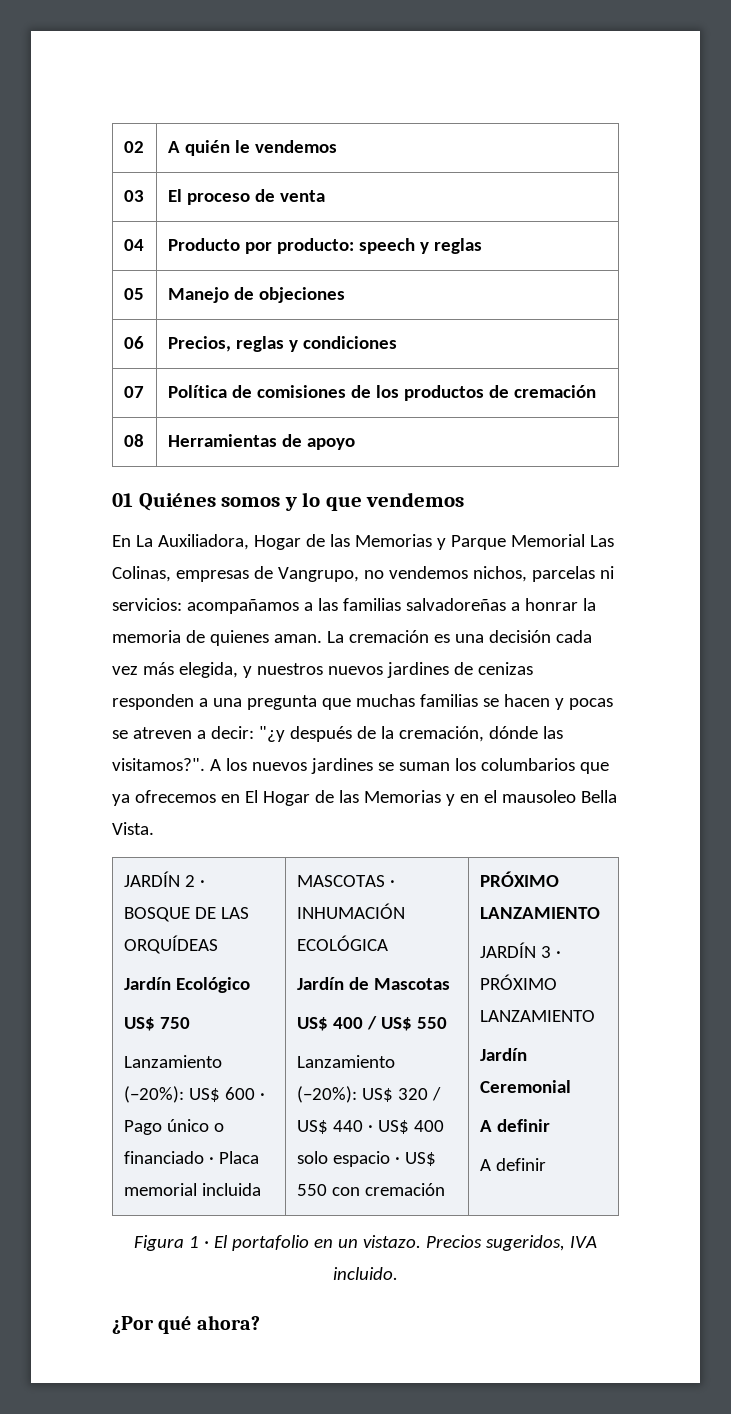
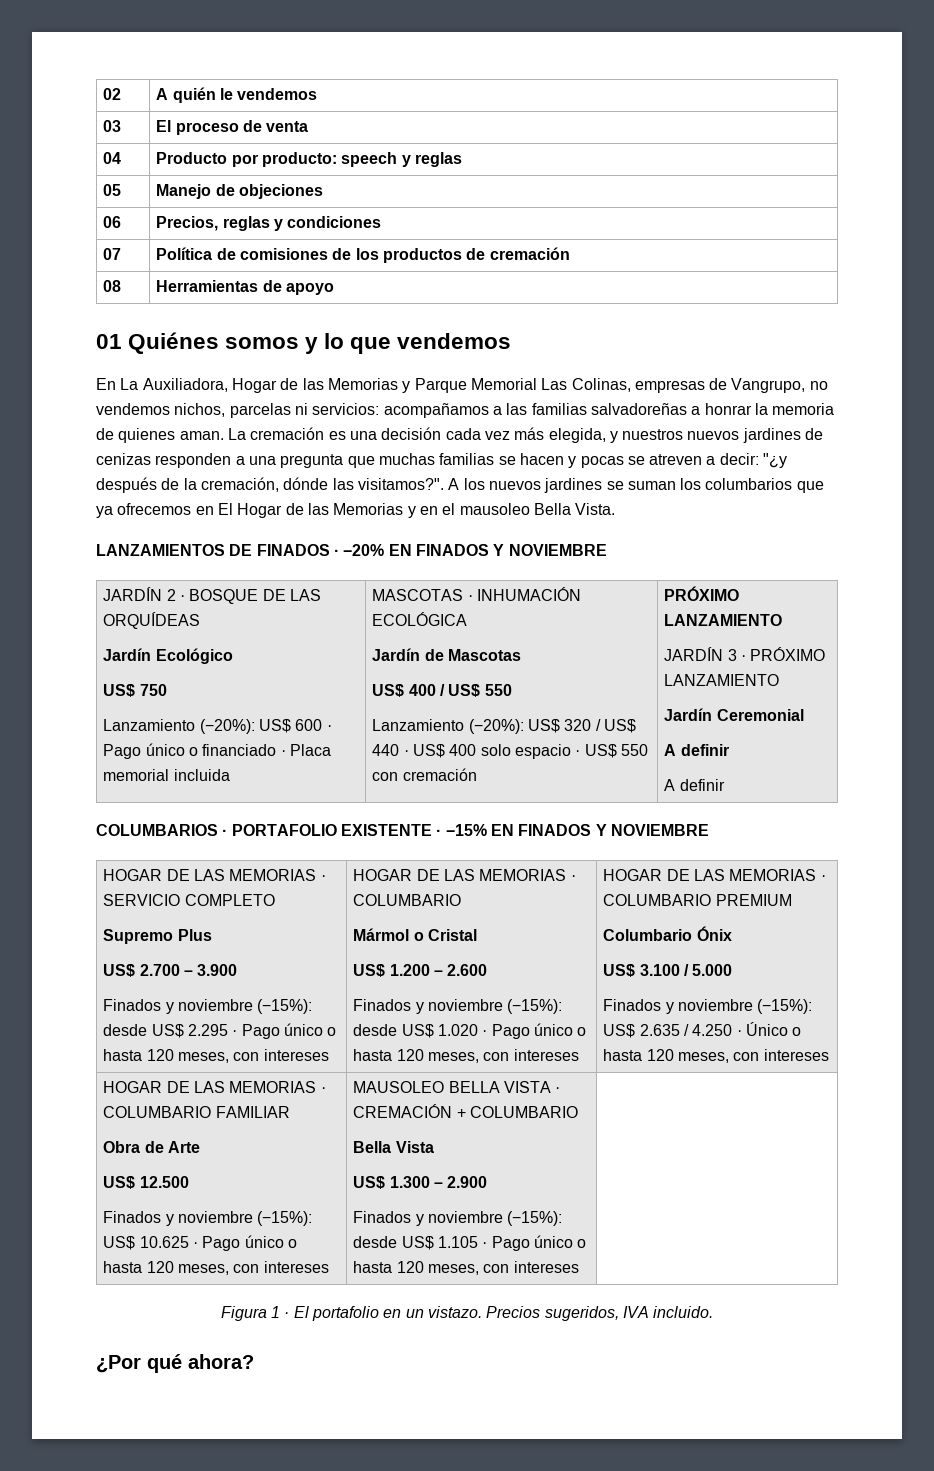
+ LANZAMIENTOS DE FINADOS · −20% EN FINADOS Y NOVIEMBRE
+ COLUMBARIOS · PORTAFOLIO EXISTENTE · −15% EN FINADOS Y NOVIEMBRE
+ HOGAR DE LAS MEMORIAS · SERVICIO COMPLETO
+ Supremo Plus
+ US$ 2.700 – 3.900
+ Finados y noviembre (−15%): desde US$ 2.295 · Pago único o hasta 120 meses, con intereses | HOGAR DE LAS MEMORIAS · COLUMBARIO
+ Mármol o Cristal
+ US$ 1.200 – 2.600
+ Finados y noviembre (−15%): desde US$ 1.020 · Pago único o hasta 120 meses, con intereses | HOGAR DE LAS MEMORIAS · COLUMBARIO PREMIUM
+ Columbario Ónix
+ US$ 3.100 / 5.000
+ Finados y noviembre (−15%): US$ 2.635 / 4.250 · Único o hasta 120 meses, con intereses
+ HOGAR DE LAS MEMORIAS · COLUMBARIO FAMILIAR
+ Obra de Arte
+ US$ 12.500
+ Finados y noviembre (−15%): US$ 10.625 · Pago único o hasta 120 meses, con intereses | MAUSOLEO BELLA VISTA · CREMACIÓN + COLUMBARIO
+ Bella Vista
+ US$ 1.300 – 2.900
+ Finados y noviembre (−15%): desde US$ 1.105 · Pago único o hasta 120 meses, con intereses

